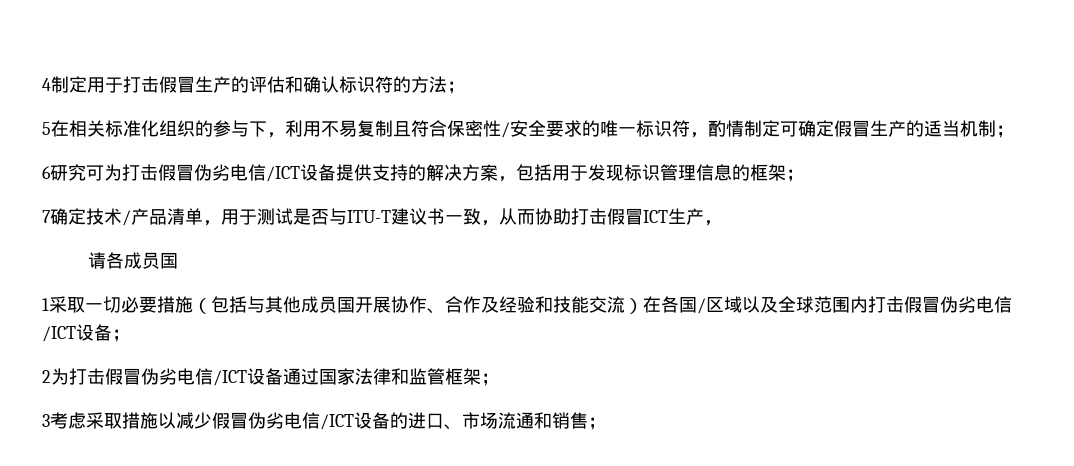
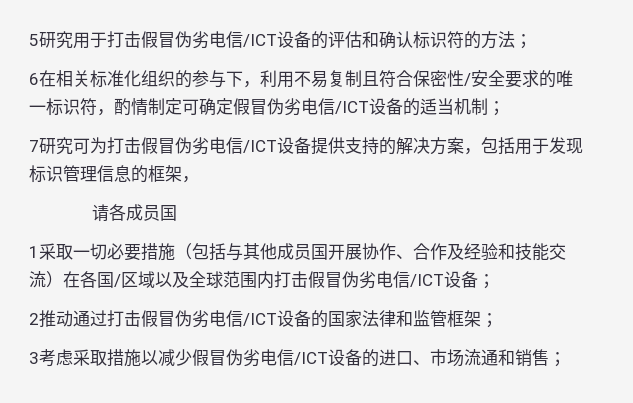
- 4制定用于打击假冒生产的评估和确认标识符的方法；
+ 5研究用于打击假冒伪劣电信/ICT设备的评估和确认标识符的方法；
- 5在相关标准化组织的参与下，利用不易复制且符合保密性/安全要求的唯一标识符，酌情制定可确定假冒生产的适当机制；
+ 6在相关标准化组织的参与下，利用不易复制且符合保密性/安全要求的唯一标识符，酌情制定可确定假冒伪劣电信/ICT设备的适当机制；
- 6研究可为打击假冒伪劣电信/ICT设备提供支持的解决方案，包括用于发现标识管理信息的框架；
- 7确定技术/产品清单，用于测试是否与ITU-T建议书一致，从而协助打击假冒ICT生产，
+ 7研究可为打击假冒伪劣电信/ICT设备提供支持的解决方案，包括用于发现标识管理信息的框架，
- 2为打击假冒伪劣电信/ICT设备通过国家法律和监管框架；
+ 2推动通过打击假冒伪劣电信/ICT设备的国家法律和监管框架；

